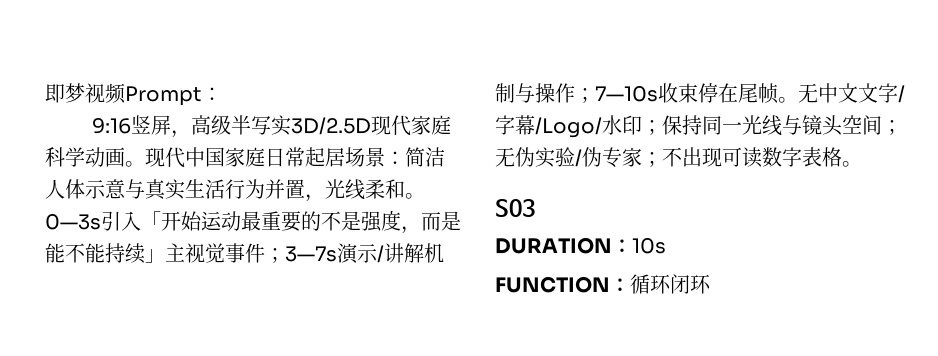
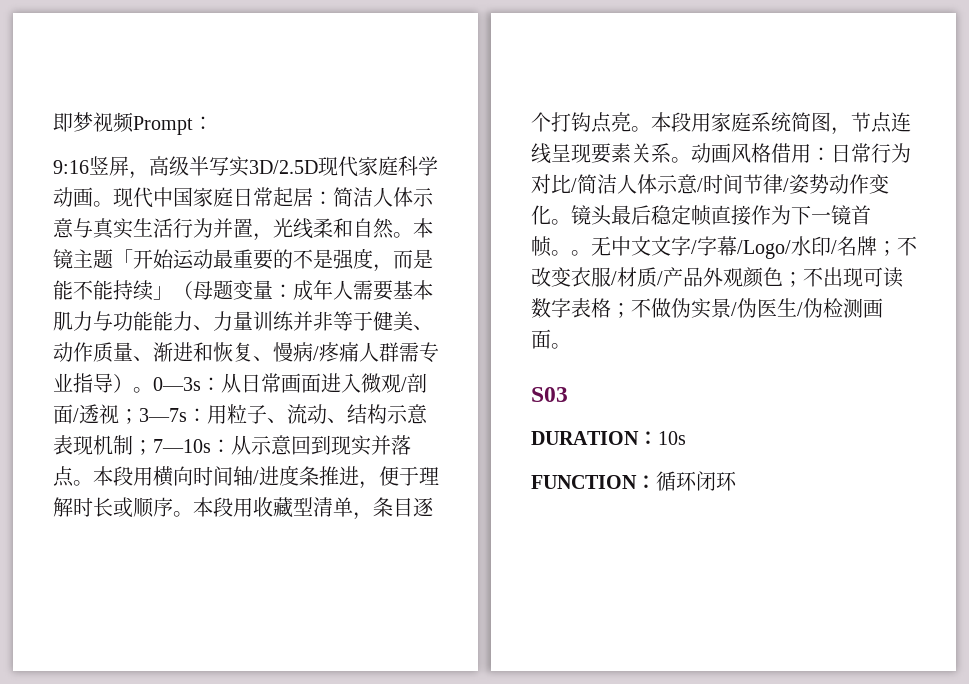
- 现代中国家庭日常起居场景：简洁人体示意与真实生活行为并置，光线柔和。0—3s引入「开始运动最重要的不是强度，而是能不能持续」主视觉事件；3—7s演示/讲解机制与操作；7—10s收束停在尾帧。
+ 现代中国家庭日常起居：简洁人体示意与真实生活行为并置，光线柔和自然。本镜主题「开始运动最重要的不是强度，而是能不能持续」（母题变量：成年人需要基本肌力与功能能力、力量训练并非等于健美、动作质量、渐进和恢复、慢病/疼痛人群需专业指导）。0—3s：从日常画面进入微观/剖面/透视；3—7s：用粒子、流动、结构示意表现机制；7—10s：从示意回到现实并落点。本段用横向时间轴/进度条推进，便于理解时长或顺序。本段用收藏型清单，条目逐个打钩点亮。本段用家庭系统简图，节点连线呈现要素关系。动画风格借用：日常行为对比/简洁人体示意/时间节律/姿势动作变化。镜头最后稳定帧直接作为下一镜首帧。。
- 无中文文字/字幕/Logo/水印；保持同一光线与镜头空间；无伪实验/伪专家；不出现可读数字表格。
+ 无中文文字/字幕/Logo/水印/名牌；不改变衣服/材质/产品外观颜色；不出现可读数字表格；不做伪实景/伪医生/伪检测画面。

